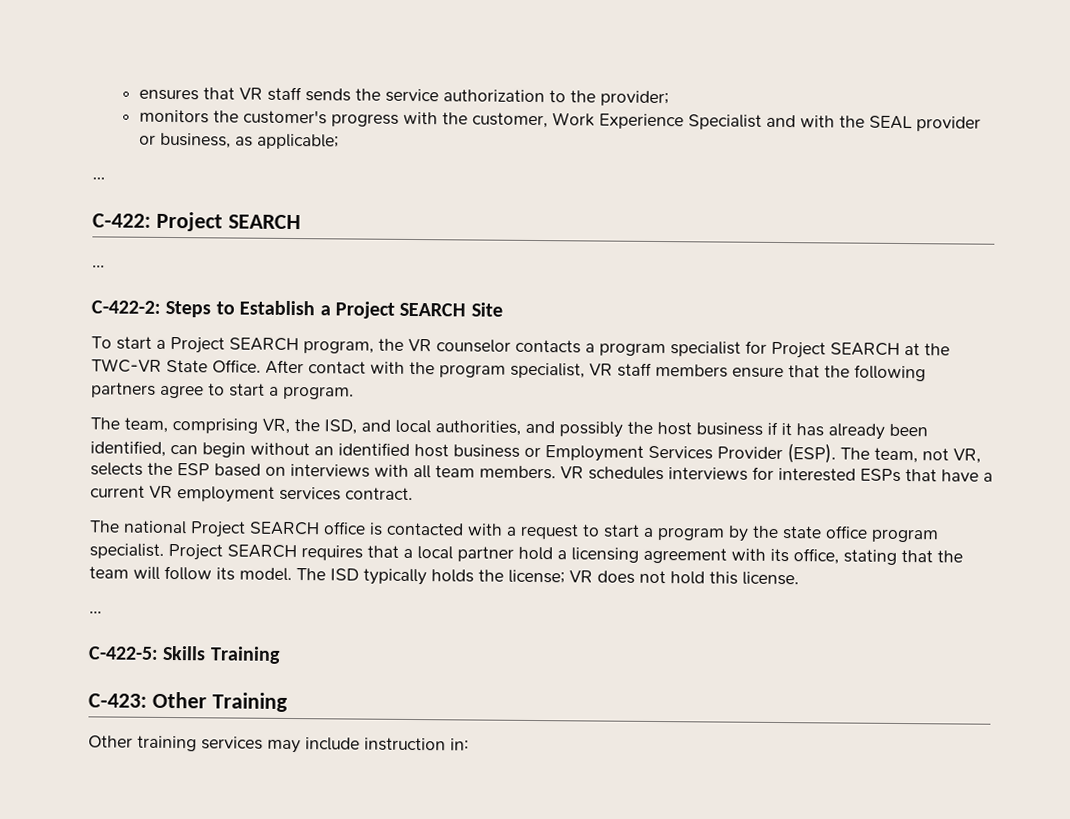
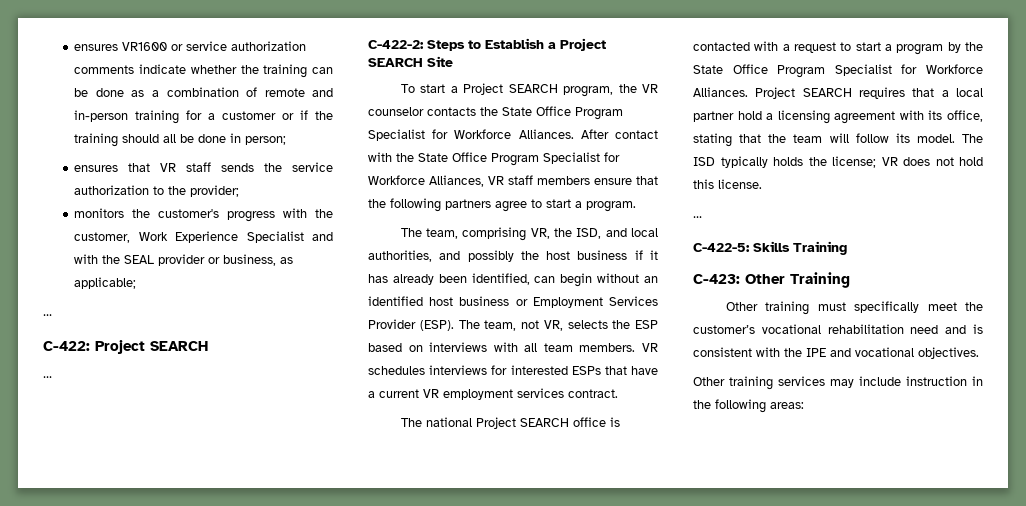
+ ensures VR1600 or service authorization comments indicate whether the training can be done as a combination of remote and in-person training for a customer or if the training should all be done in person;
- To start a Project SEARCH program, the VR counselor contacts a program specialist for Project SEARCH at the TWC-VR State Office. After contact with the program specialist, VR staff members ensure that the following partners agree to start a program.
+ To start a Project SEARCH program, the VR counselor contacts the State Office Program Specialist for Workforce Alliances. After contact with the State Office Program Specialist for Workforce Alliances, VR staff members ensure that the following partners agree to start a program.
- The national Project SEARCH office is contacted with a request to start a program by the state office program specialist.
+ The national Project SEARCH office is contacted with a request to start a program by the State Office Program Specialist for Workforce Alliances.
+ Other training must specifically meet the customer’s vocational rehabilitation need and is consistent with the IPE and vocational objectives.
- Other training services may include instruction in:
+ Other training services may include instruction in the following areas:

